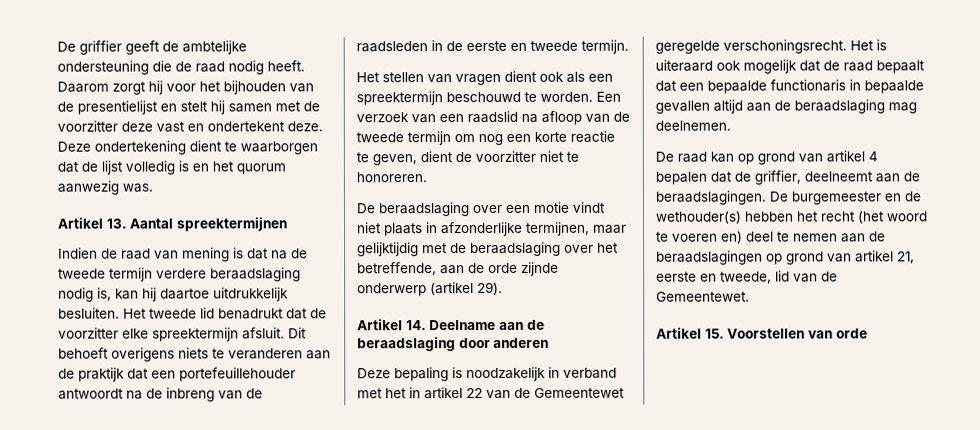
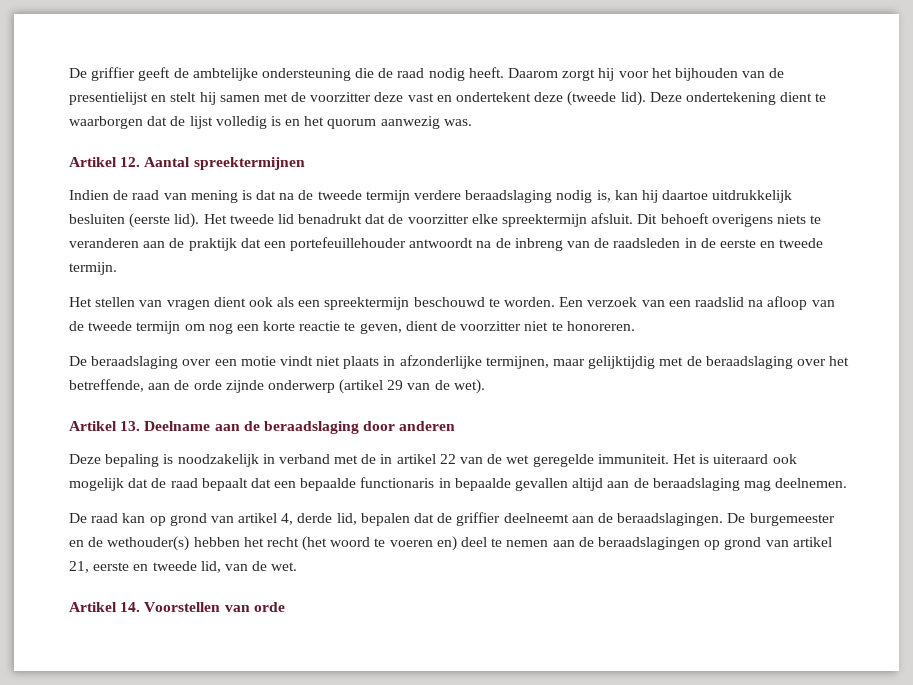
- Daarom zorgt hij voor het bijhouden van de presentielijst en stelt hij samen met de voorzitter deze vast en ondertekent deze.
+ Daarom zorgt hij voor het bijhouden van de presentielijst en stelt hij samen met de voorzitter deze vast en ondertekent deze (tweede lid).
- Artikel 13. Aantal spreektermijnen
+ Artikel 12. Aantal spreektermijnen
- Indien de raad van mening is dat na de tweede termijn verdere beraadslaging nodig is, kan hij daartoe uitdrukkelijk besluiten.
+ Indien de raad van mening is dat na de tweede termijn verdere beraadslaging nodig is, kan hij daartoe uitdrukkelijk besluiten (eerste lid).
- De beraadslaging over een motie vindt niet plaats in afzonderlijke termijnen, maar gelijktijdig met de beraadslaging over het betreffende, aan de orde zijnde onderwerp (artikel 29).
- Artikel 14. Deelname aan de beraadslaging door anderen
+ De beraadslaging over een motie vindt niet plaats in afzonderlijke termijnen, maar gelijktijdig met de beraadslaging over het betreffende, aan de orde zijnde onderwerp (artikel 29 van de wet).
+ Artikel 13. Deelname aan de beraadslaging door anderen
- Deze bepaling is noodzakelijk in verband met het in artikel 22 van de Gemeentewet geregelde verschoningsrecht.
+ Deze bepaling is noodzakelijk in verband met de in artikel 22 van de wet geregelde immuniteit.
- De raad kan op grond van artikel 4 bepalen dat de griffier, deelneemt aan de beraadslagingen.
+ De raad kan op grond van artikel 4, derde lid, bepalen dat de griffier deelneemt aan de beraadslagingen.
- De burgemeester en de wethouder(s) hebben het recht (het woord te voeren en) deel te nemen aan de beraadslagingen op grond van artikel 21, eerste en tweede, lid van de Gemeentewet.
- Artikel 15. Voorstellen van orde
+ De burgemeester en de wethouder(s) hebben het recht (het woord te voeren en) deel te nemen aan de beraadslagingen op grond van artikel 21, eerste en tweede lid, van de wet.
+ Artikel 14. Voorstellen van orde

